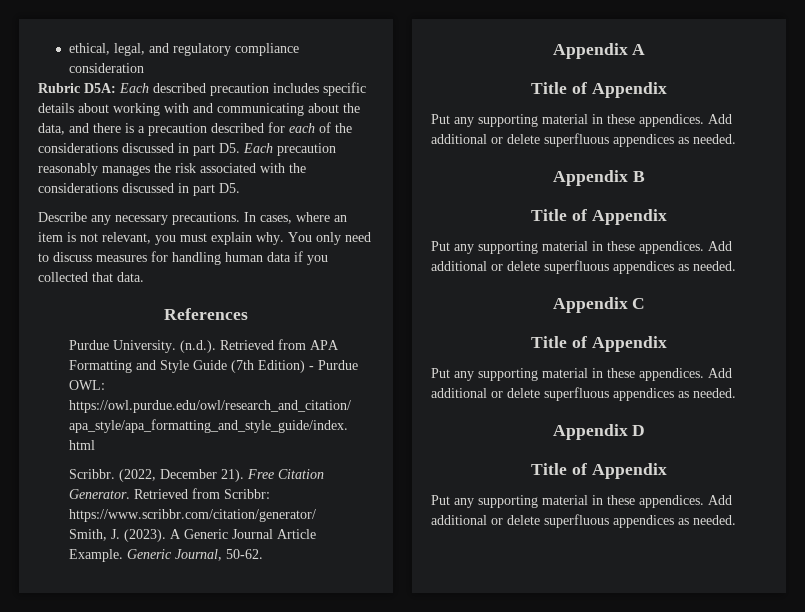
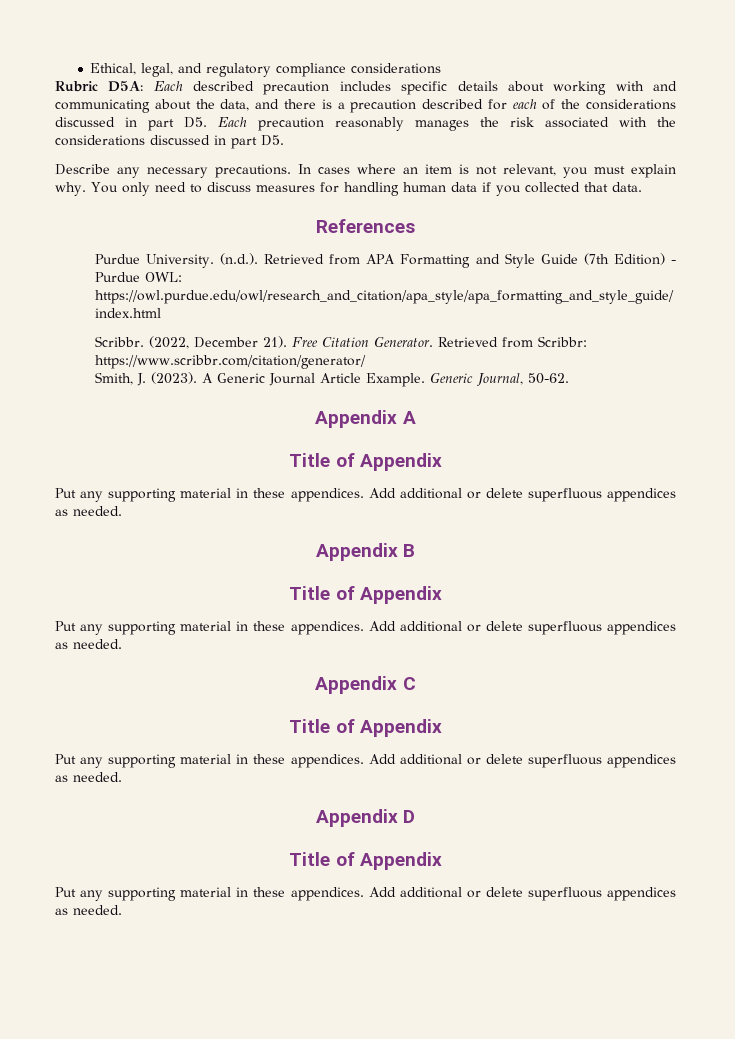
- ethical, legal, and regulatory compliance consideration
+ Ethical, legal, and regulatory compliance considerations
- In cases, where an item is not relevant, you must explain why.
+ In cases where an item is not relevant, you must explain why.

